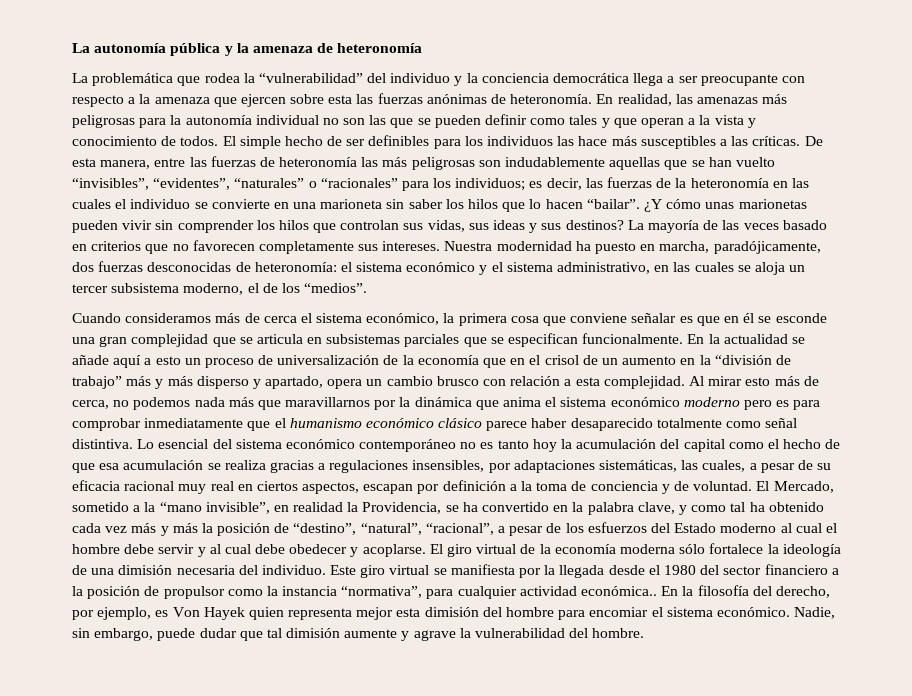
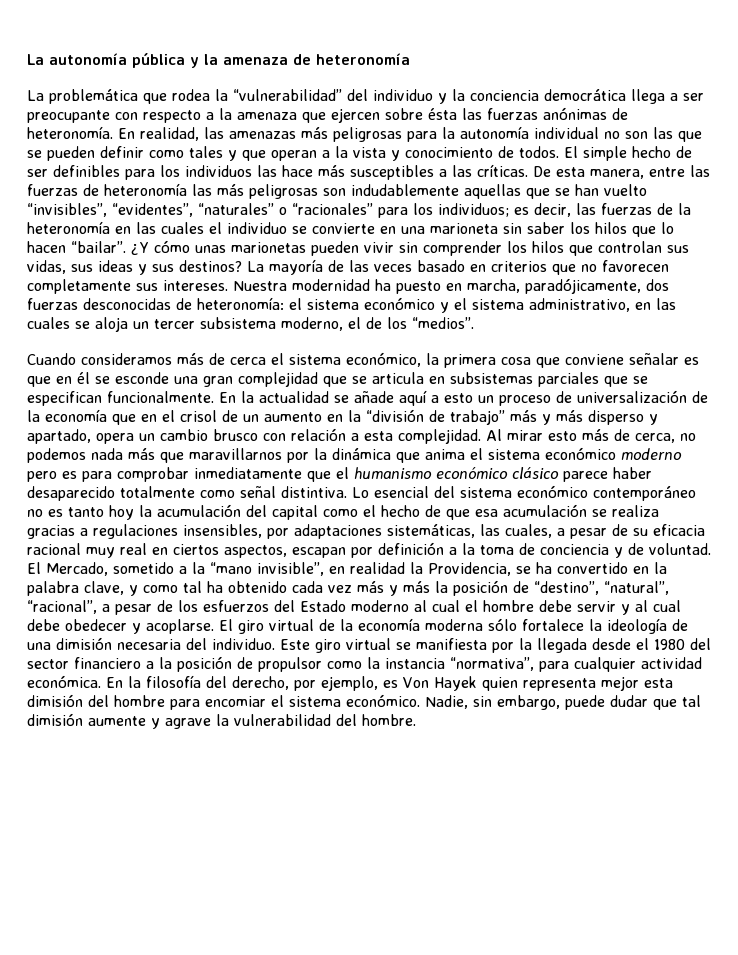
- La problemática que rodea la “vulnerabilidad” del individuo y la conciencia democrática llega a ser preocupante con respecto a la amenaza que ejercen sobre esta las fuerzas anónimas de heteronomía.
+ La problemática que rodea la “vulnerabilidad” del individuo y la conciencia democrática llega a ser preocupante con respecto a la amenaza que ejercen sobre ésta las fuerzas anónimas de heteronomía.
- Este giro virtual se manifiesta por la llegada desde el 1980 del sector financiero a la posición de propulsor como la instancia “normativa”, para cualquier actividad económica..
+ Este giro virtual se manifiesta por la llegada desde el 1980 del sector financiero a la posición de propulsor como la instancia “normativa”, para cualquier actividad económica.

